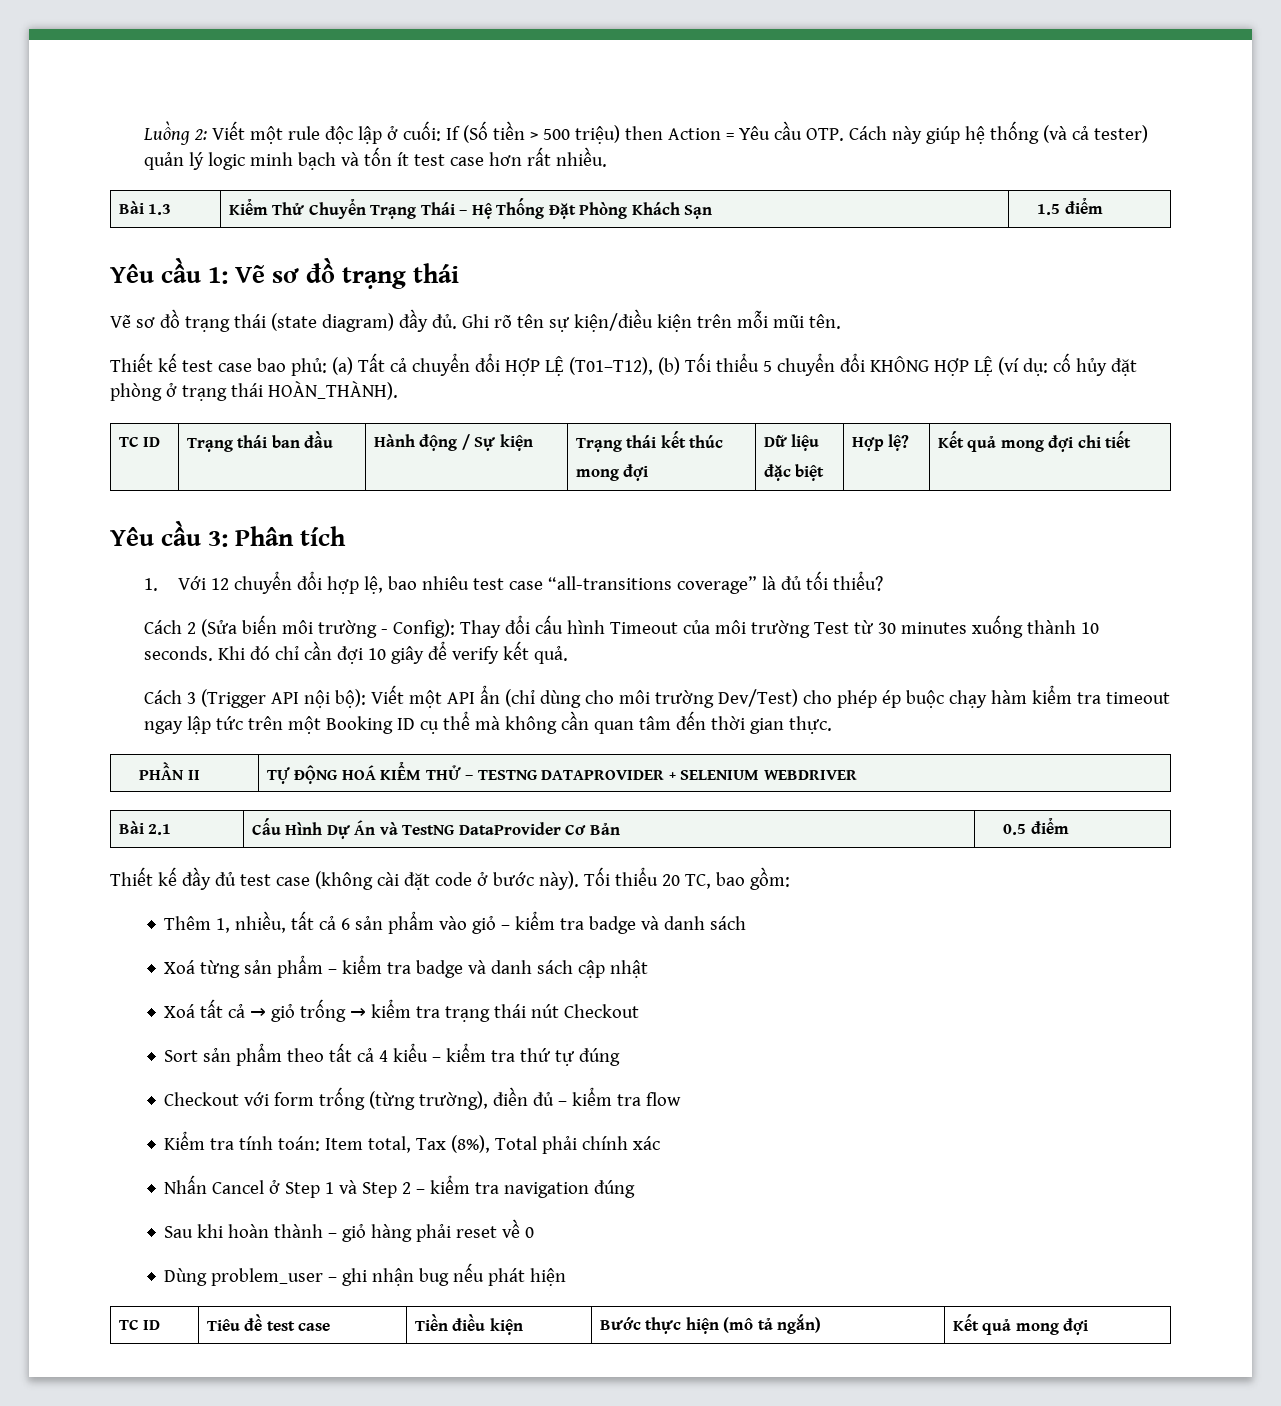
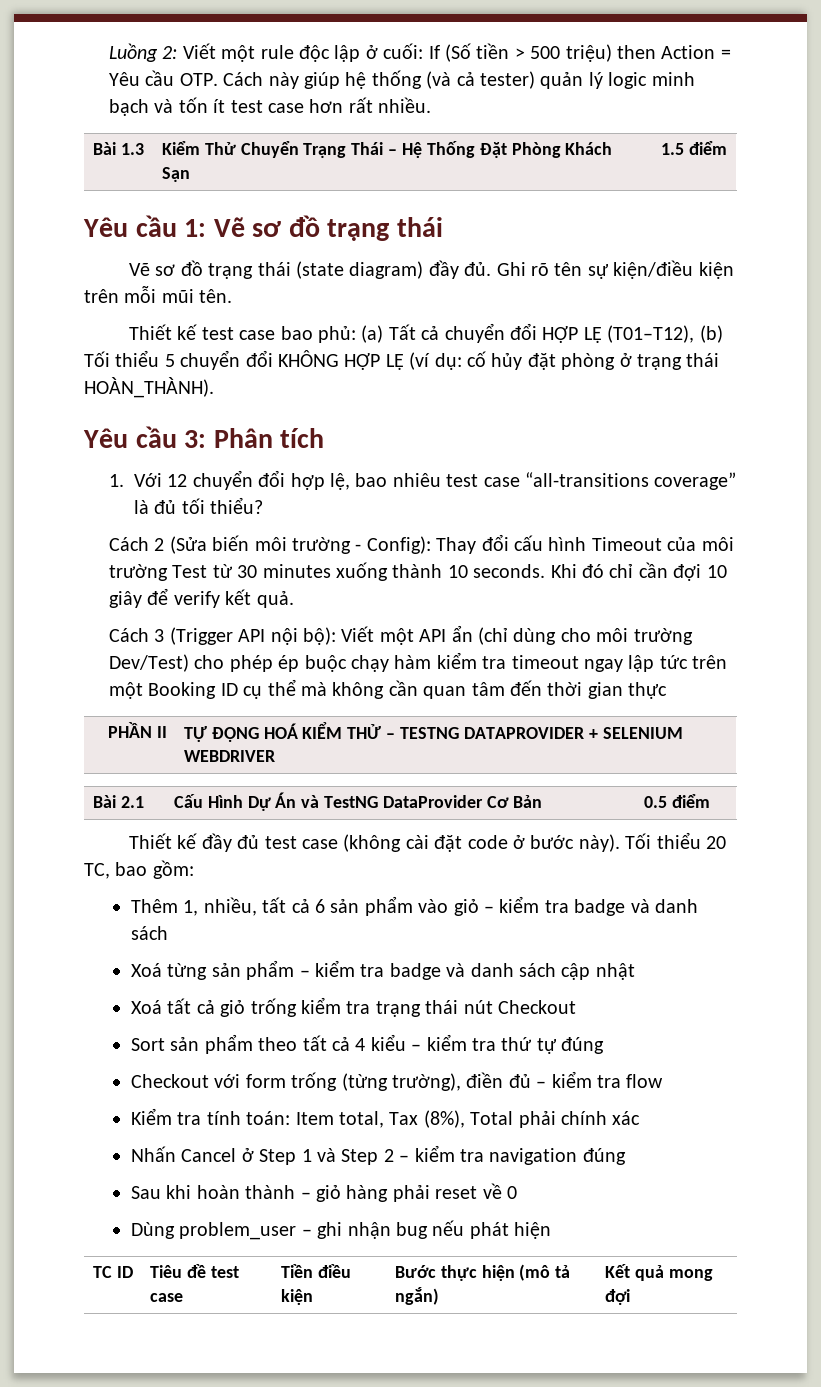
- TC ID | Trạng thái ban đầu | Hành động / Sự kiện | Trạng thái kết thúc
- mong đợi | Dữ liệu
- đặc biệt | Hợp lệ? | Kết quả mong đợi chi tiết
- Cách 3 (Trigger API nội bộ): Viết một API ẩn (chỉ dùng cho môi trường Dev/Test) cho phép ép buộc chạy hàm kiểm tra timeout ngay lập tức trên một Booking ID cụ thể mà không cần quan tâm đến thời gian thực.
+ Cách 3 (Trigger API nội bộ): Viết một API ẩn (chỉ dùng cho môi trường Dev/Test) cho phép ép buộc chạy hàm kiểm tra timeout ngay lập tức trên một Booking ID cụ thể mà không cần quan tâm đến thời gian thực
- Xoá tất cả → giỏ trống → kiểm tra trạng thái nút Checkout
+ Xoá tất cả giỏ trống kiểm tra trạng thái nút Checkout

